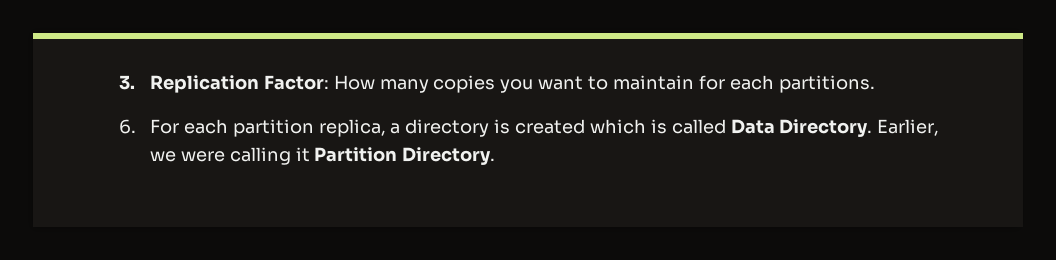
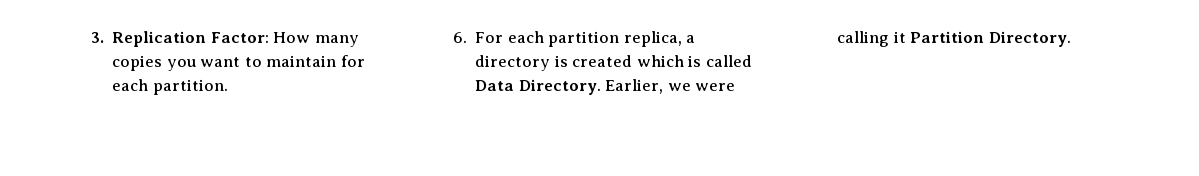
- 3. Replication Factor: How many copies you want to maintain for each partitions.
+ 3. Replication Factor: How many copies you want to maintain for each partition.

